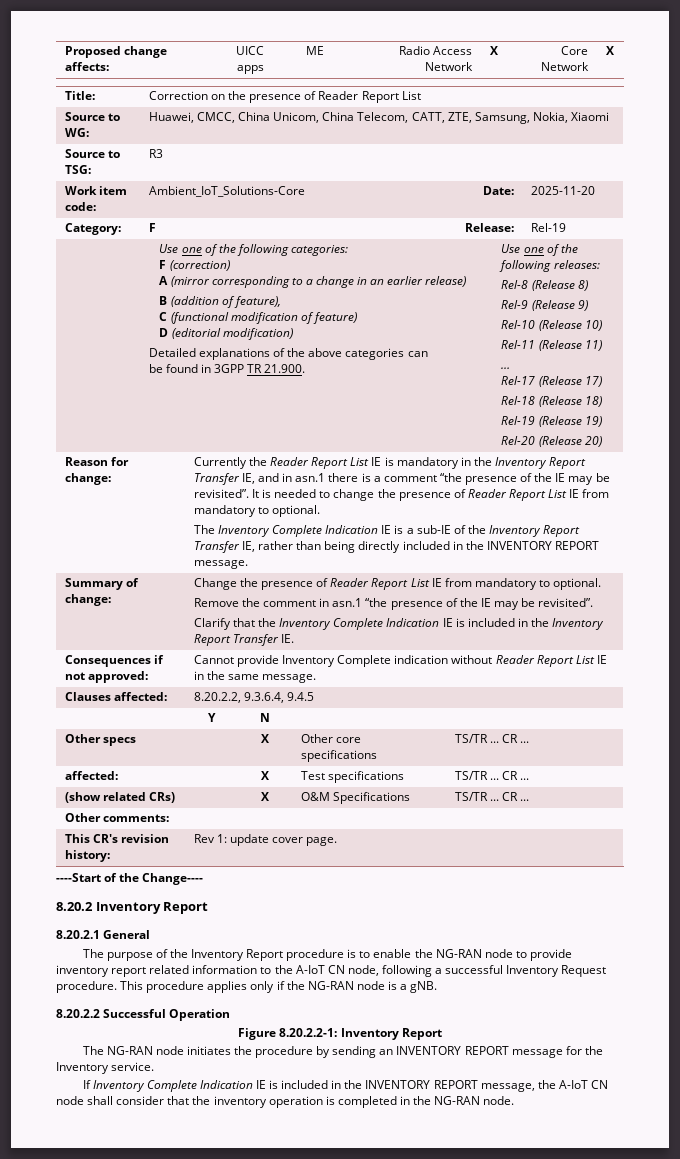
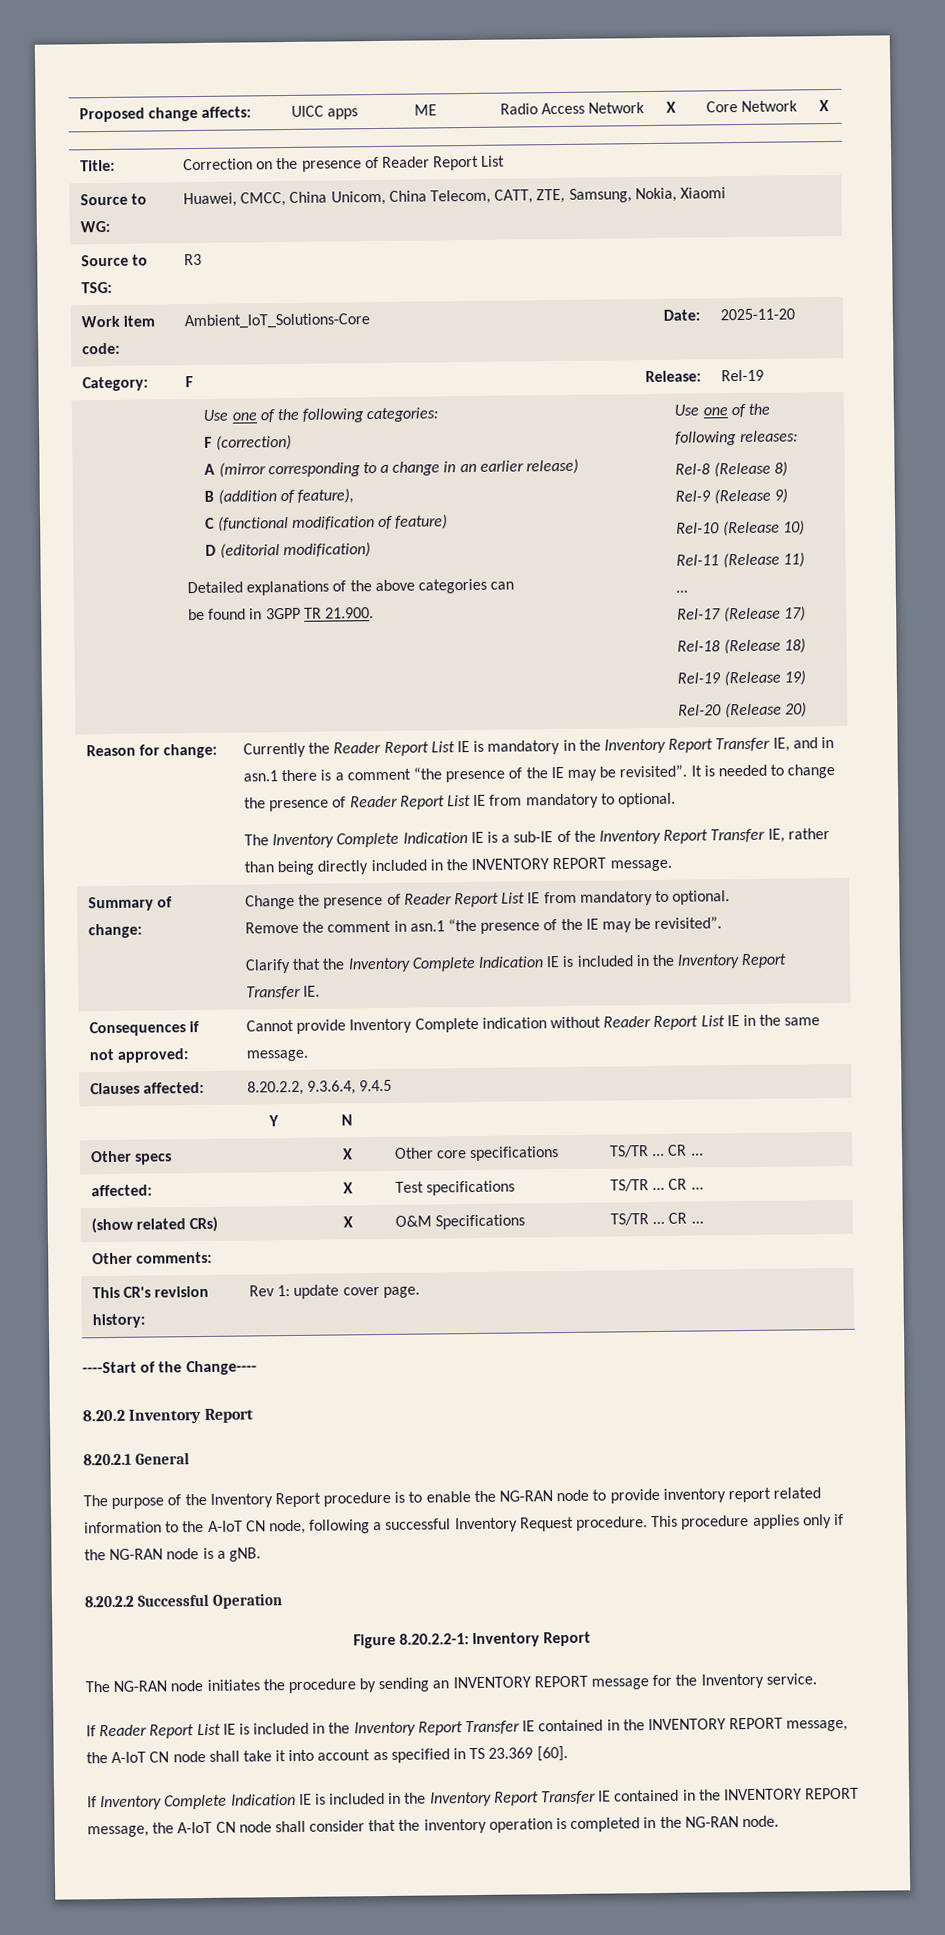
+ If Reader Report List IE is included in the Inventory Report Transfer IE contained in the INVENTORY REPORT message, the A-IoT CN node shall take it into account as specified in TS 23.369 [60].
- If Inventory Complete Indication IE is included in the INVENTORY REPORT message, the A-IoT CN node shall consider that the inventory operation is completed in the NG-RAN node.
+ If Inventory Complete Indication IE is included in the Inventory Report Transfer IE contained in the INVENTORY REPORT message, the A-IoT CN node shall consider that the inventory operation is completed in the NG-RAN node.

